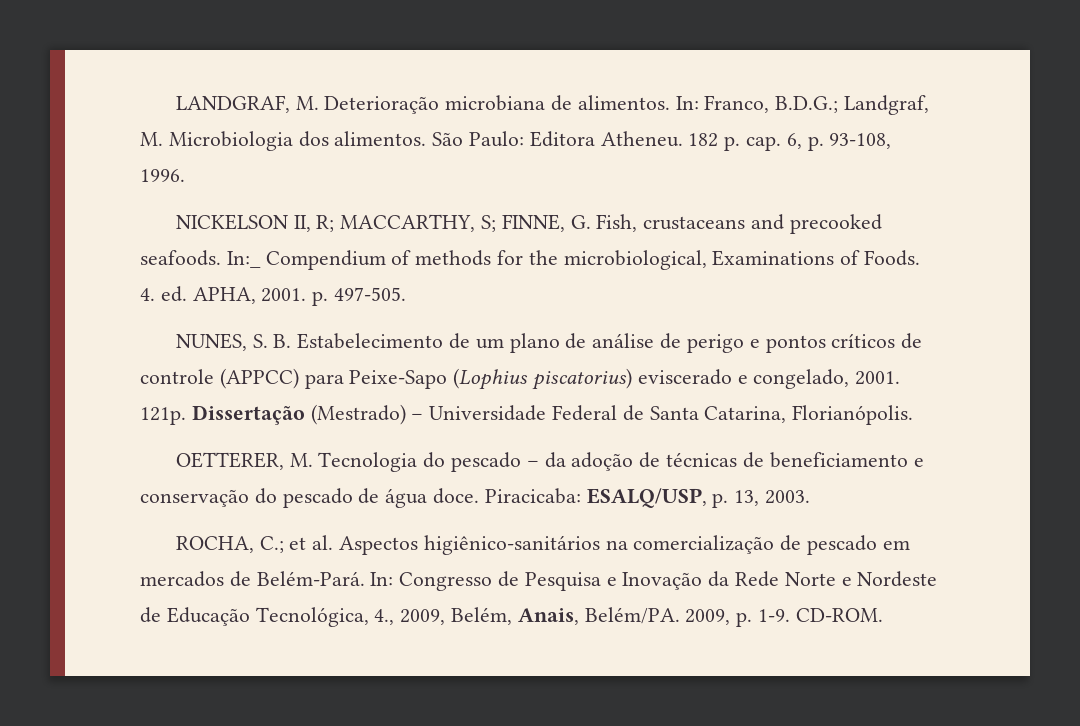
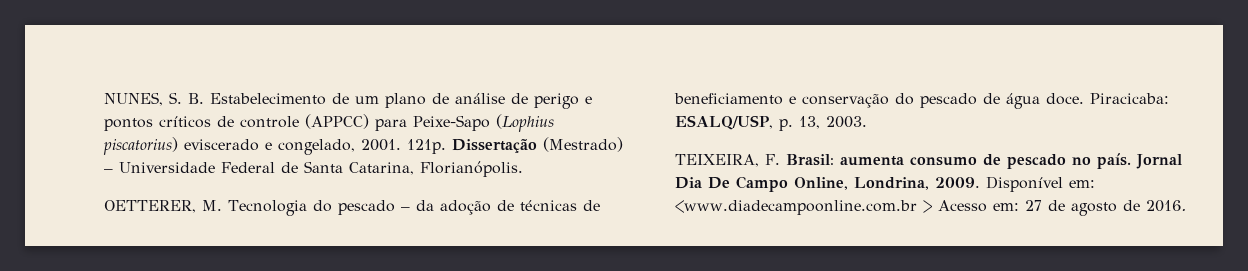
- LANDGRAF, M. Deterioração microbiana de alimentos. In: Franco, B.D.G.; Landgraf, M. Microbiologia dos alimentos. São Paulo: Editora Atheneu. 182 p. cap. 6, p. 93-108, 1996.
- NICKELSON II, R; MACCARTHY, S; FINNE, G. Fish, crustaceans and precooked seafoods. In:_ Compendium of methods for the microbiological, Examinations of Foods. 4. ed. APHA, 2001. p. 497-505.
- ROCHA, C.; et al. Aspectos higiênico-sanitários na comercialização de pescado em mercados de Belém-Pará. In: Congresso de Pesquisa e Inovação da Rede Norte e Nordeste de Educação Tecnológica, 4., 2009, Belém, Anais, Belém/PA. 2009, p. 1-9. CD-ROM.
+ TEIXEIRA, F. Brasil: aumenta consumo de pescado no país. Jornal Dia De Campo Online, Londrina, 2009. Disponível em: <www.diadecampoonline.com.br > Acesso em: 27 de agosto de 2016.

